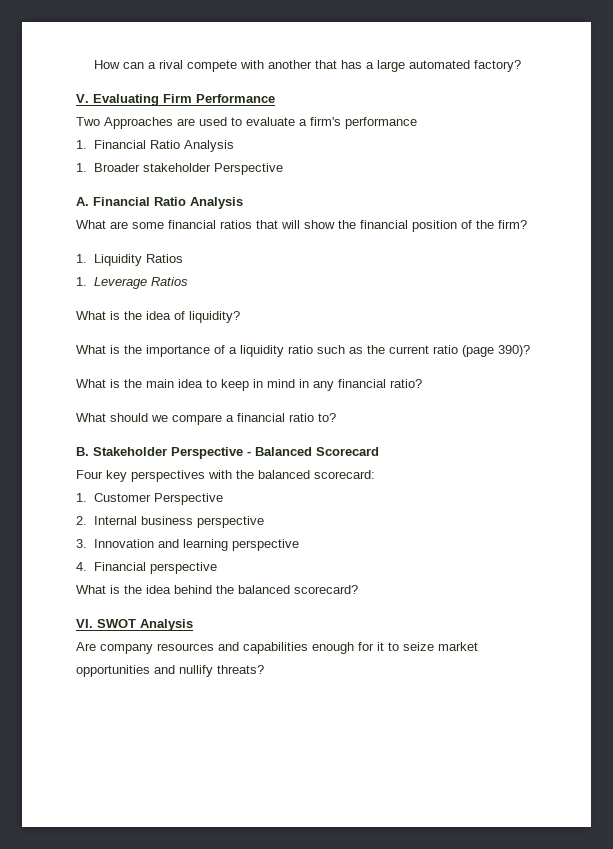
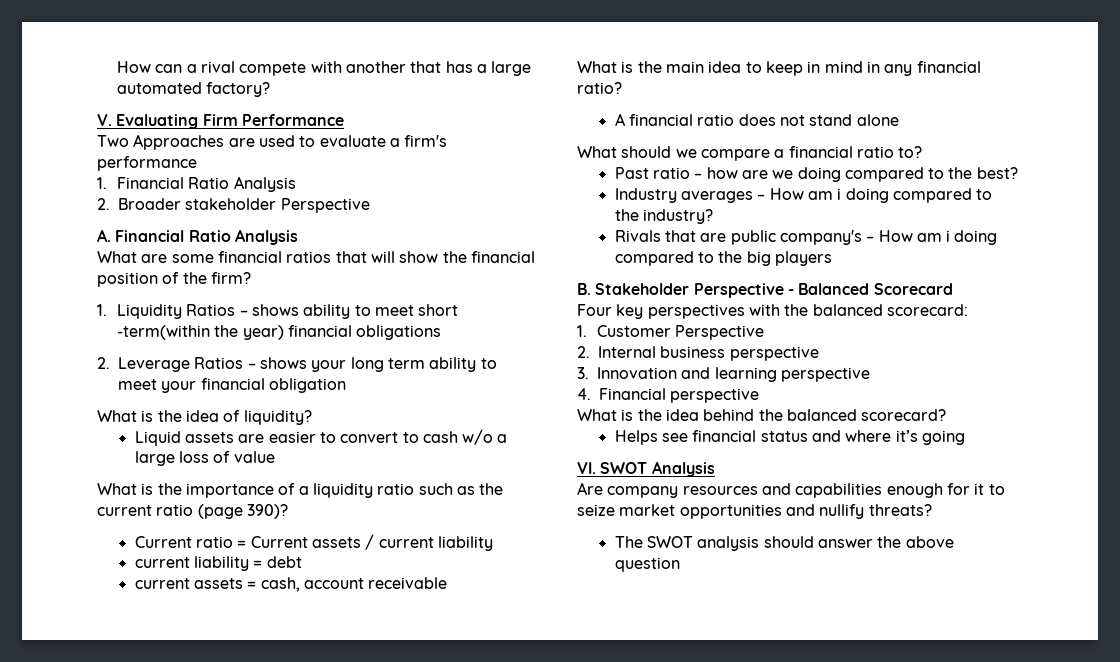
- 1. Broader stakeholder Perspective
+ 2. Broader stakeholder Perspective
- 1. Liquidity Ratios
- 1. Leverage Ratios
+ 1. Liquidity Ratios – shows ability to meet short -term(within the year) financial obligations
+ 2. Leverage Ratios – shows your long term ability to meet your financial obligation
+ Liquid assets are easier to convert to cash w/o a large loss of value
+ Current ratio = Current assets / current liability
+ current liability = debt
+ current assets = cash, account receivable
+ A financial ratio does not stand alone
+ Past ratio – how are we doing compared to the best?
+ Industry averages – How am i doing compared to the industry?
+ Rivals that are public company's – How am i doing compared to the big players
+ Helps see financial status and where it’s going
+ The SWOT analysis should answer the above question

